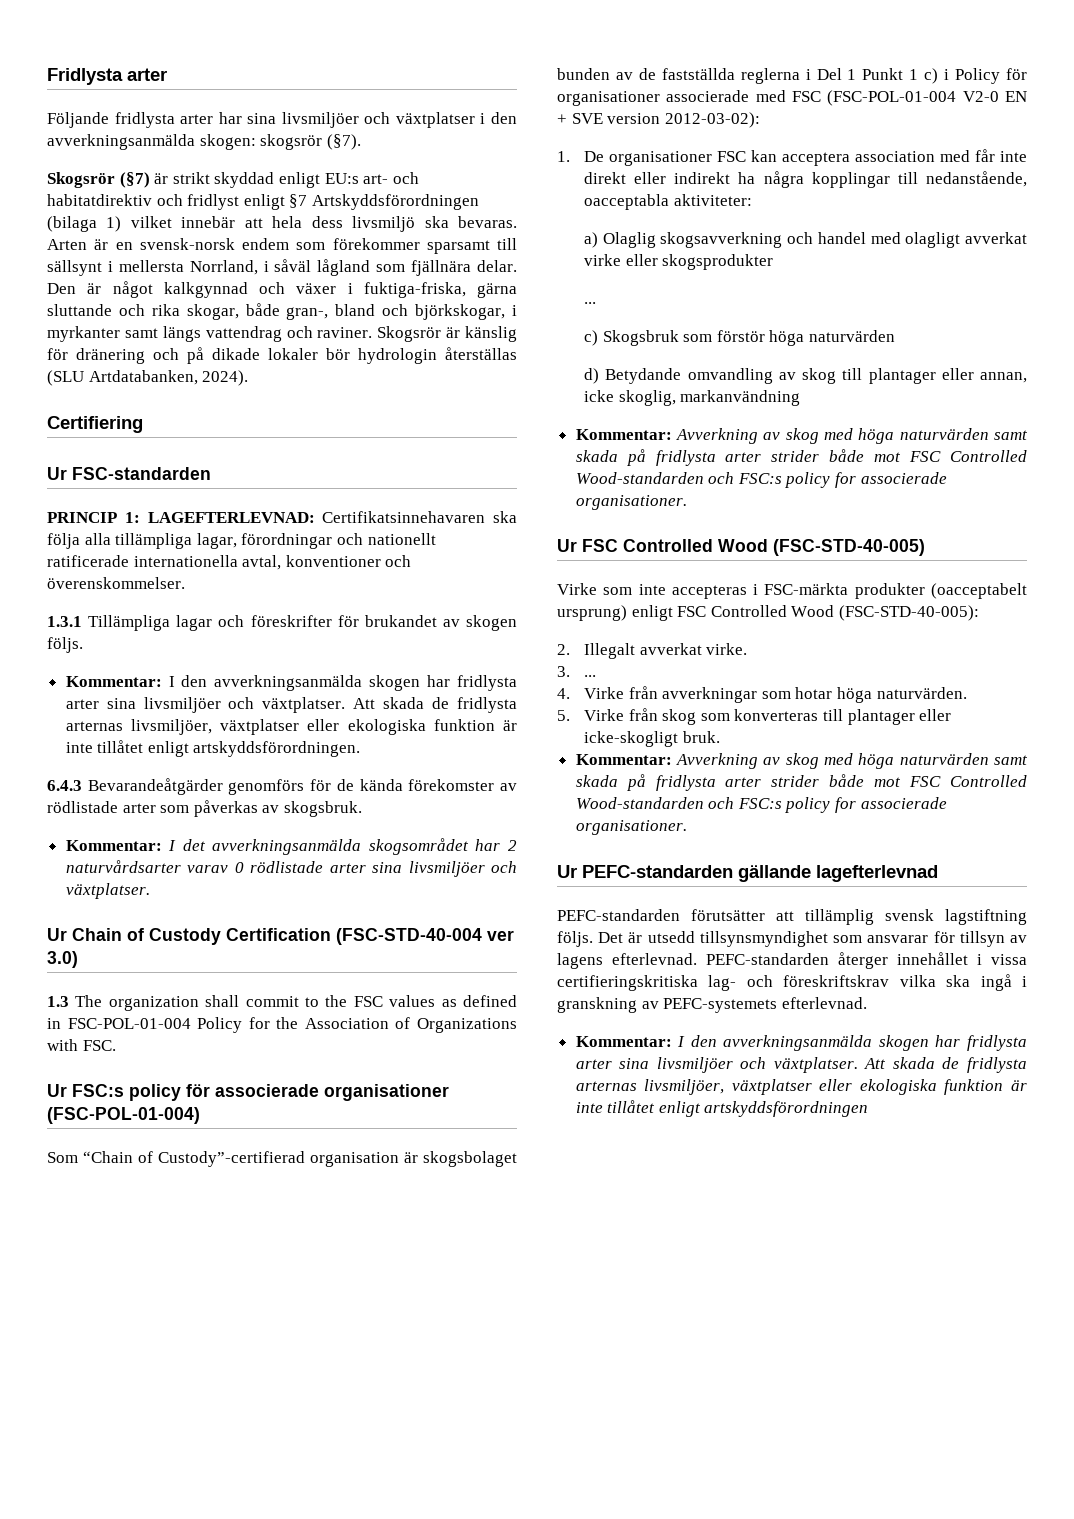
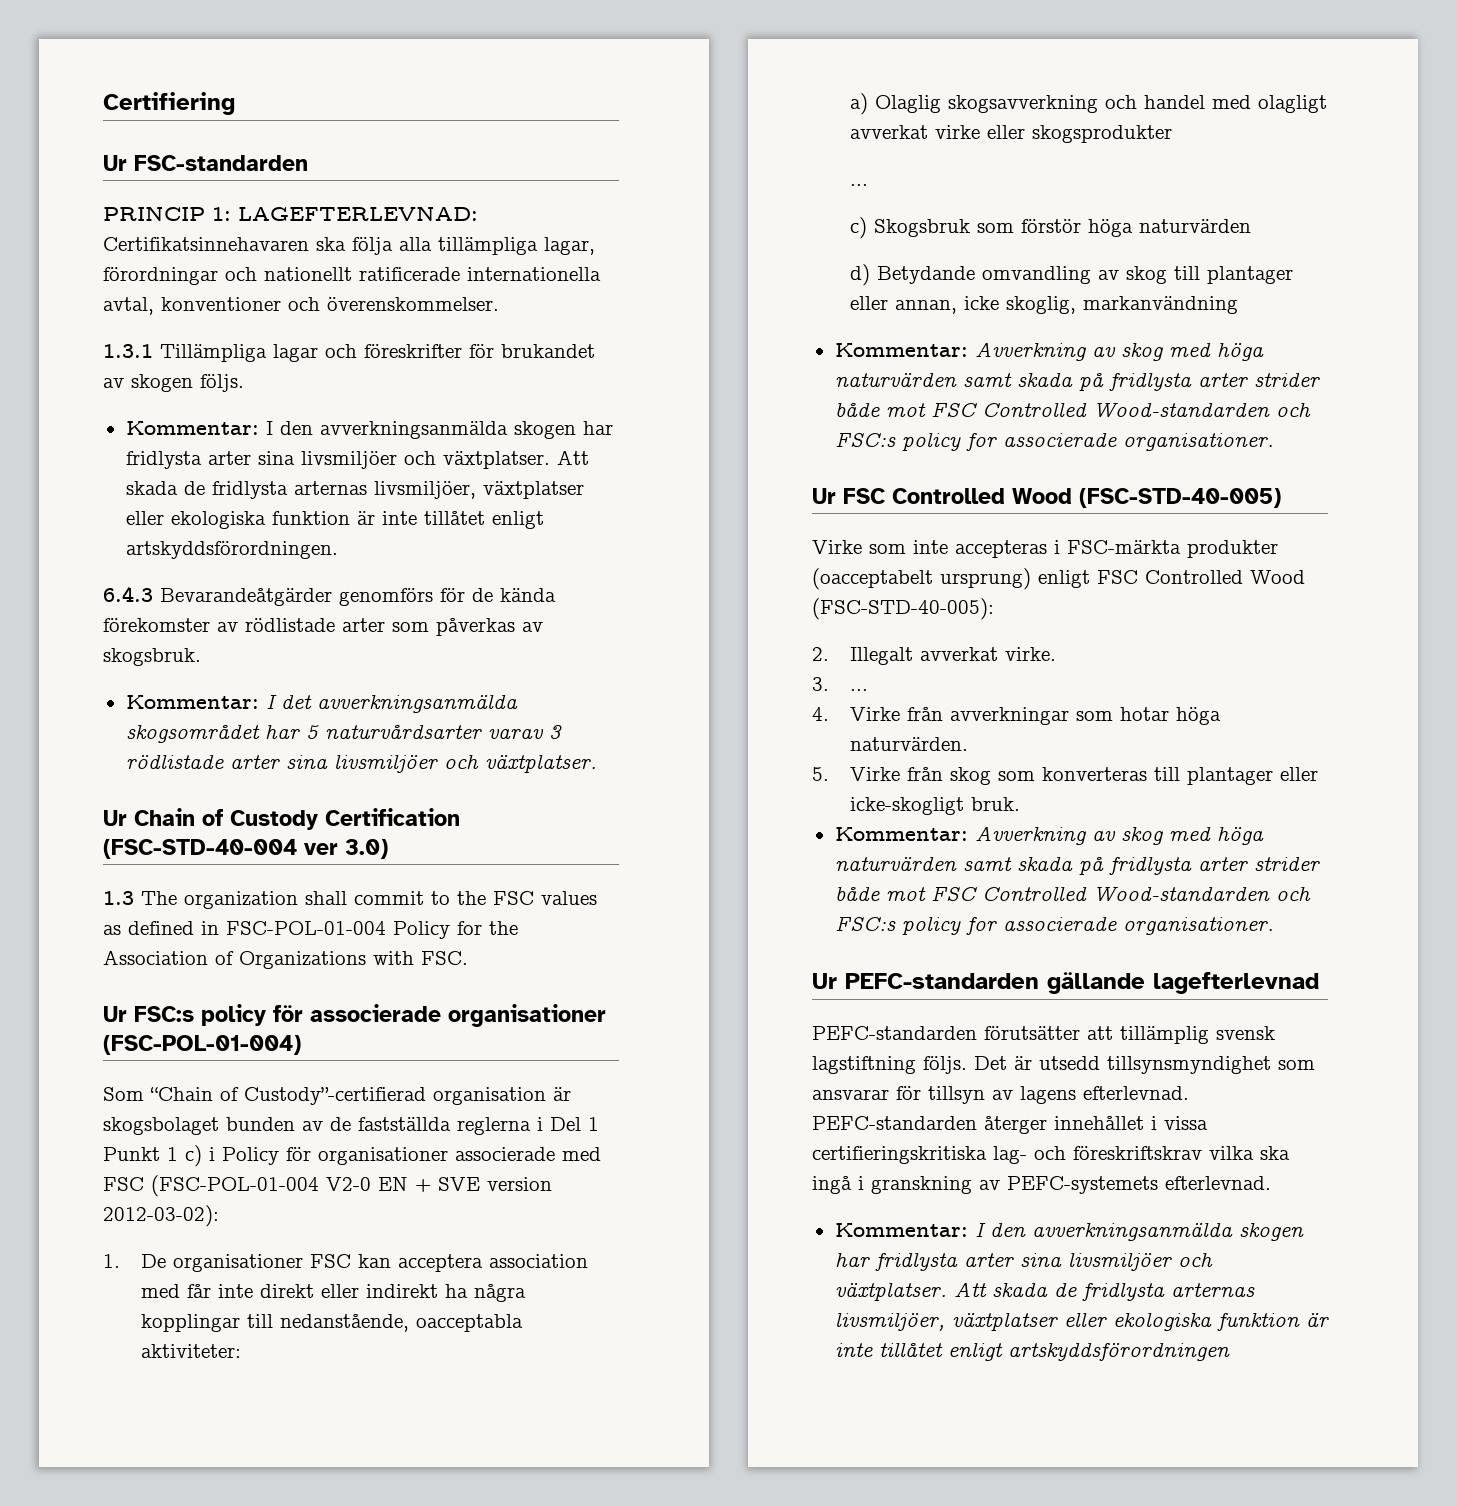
- Fridlysta arter
- Följande fridlysta arter har sina livsmiljöer och växtplatser i den avverkningsanmälda skogen: skogsrör (§7).
- Skogsrör (§7) är strikt skyddad enligt EU:s art- och habitatdirektiv och fridlyst enligt §7 Artskyddsförordningen (bilaga 1) vilket innebär att hela dess livsmiljö ska bevaras. Arten är en svensk-norsk endem som förekommer sparsamt till sällsynt i mellersta Norrland, i såväl lågland som fjällnära delar. Den är något kalkgynnad och växer i fuktiga-friska, gärna sluttande och rika skogar, både gran-, bland och björkskogar, i myrkanter samt längs vattendrag och raviner. Skogsrör är känslig för dränering och på dikade lokaler bör hydrologin återställas (SLU Artdatabanken, 2024).
- Kommentar: I det avverkningsanmälda skogsområdet har 2 naturvårdsarter varav 0 rödlistade arter sina livsmiljöer och växtplatser.
+ Kommentar: I det avverkningsanmälda skogsområdet har 5 naturvårdsarter varav 3 rödlistade arter sina livsmiljöer och växtplatser.

